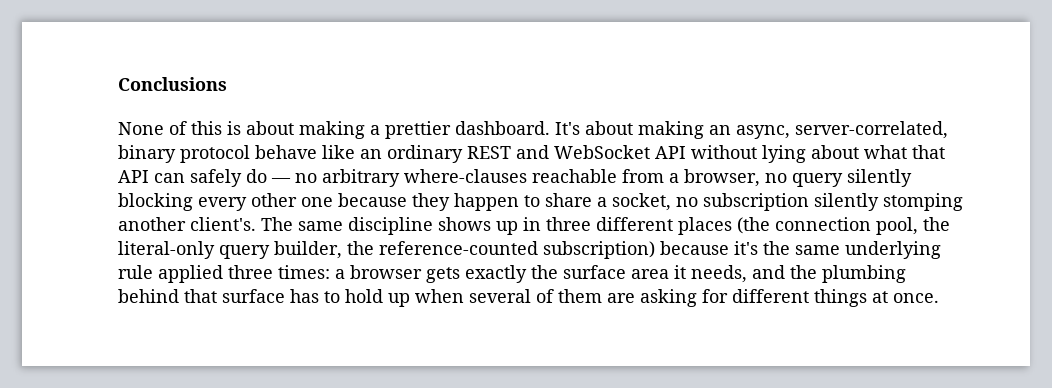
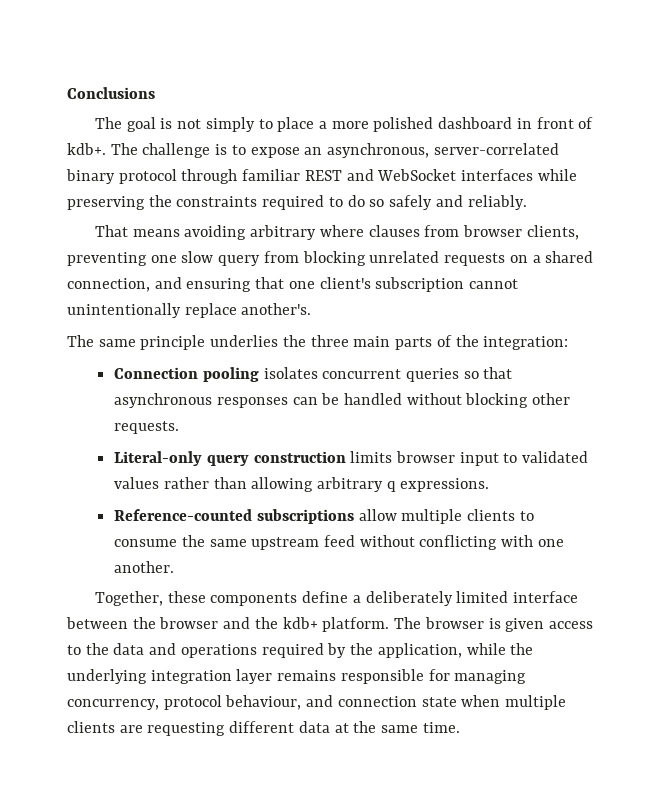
- None of this is about making a prettier dashboard. It's about making an async, server-correlated, binary protocol behave like an ordinary REST and WebSocket API without lying about what that API can safely do — no arbitrary where-clauses reachable from a browser, no query silently blocking every other one because they happen to share a socket, no subscription silently stomping another client's. The same discipline shows up in three different places (the connection pool, the literal-only query builder, the reference-counted subscription) because it's the same underlying rule applied three times: a browser gets exactly the surface area it needs, and the plumbing behind that surface has to hold up when several of them are asking for different things at once.
+ The goal is not simply to place a more polished dashboard in front of kdb+. The challenge is to expose an asynchronous, server-correlated binary protocol through familiar REST and WebSocket interfaces while preserving the constraints required to do so safely and reliably.
+ That means avoiding arbitrary where clauses from browser clients, preventing one slow query from blocking unrelated requests on a shared connection, and ensuring that one client's subscription cannot unintentionally replace another's.
+ The same principle underlies the three main parts of the integration:
+ Connection pooling isolates concurrent queries so that asynchronous responses can be handled without blocking other requests.
+ Literal-only query construction limits browser input to validated values rather than allowing arbitrary q expressions.
+ Reference-counted subscriptions allow multiple clients to consume the same upstream feed without conflicting with one another.
+ Together, these components define a deliberately limited interface between the browser and the kdb+ platform. The browser is given access to the data and operations required by the application, while the underlying integration layer remains responsible for managing concurrency, protocol behaviour, and connection state when multiple clients are requesting different data at the same time.

